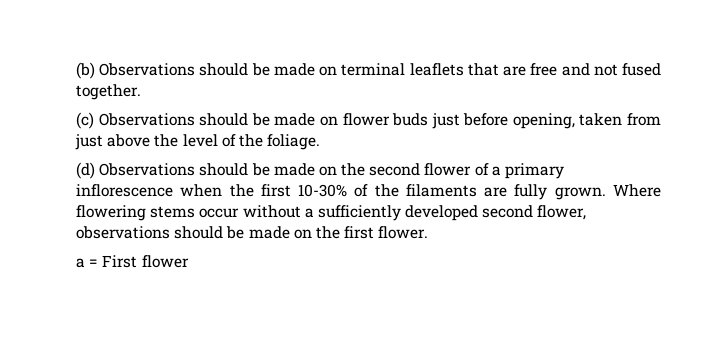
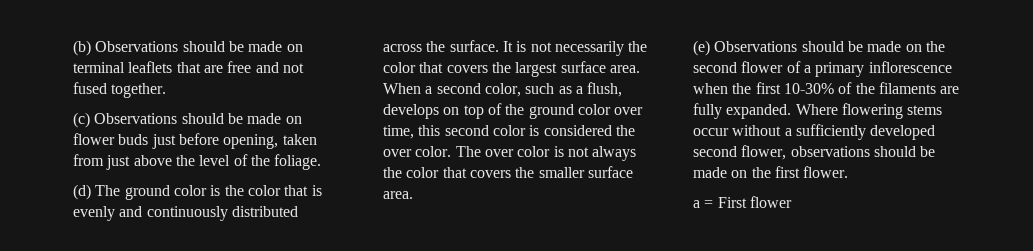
- (d) Observations should be made on the second flower of a primary inflorescence when the first 10-30% of the filaments are fully grown.
+ (d) The ground color is the color that is evenly and continuously distributed across the surface. It is not necessarily the color that covers the largest surface area. When a second color, such as a flush, develops on top of the ground color over time, this second color is considered the over color. The over color is not always the color that covers the smaller surface area.
+ (e) Observations should be made on the second flower of a primary inflorescence when the first 10-30% of the filaments are fully expanded.

